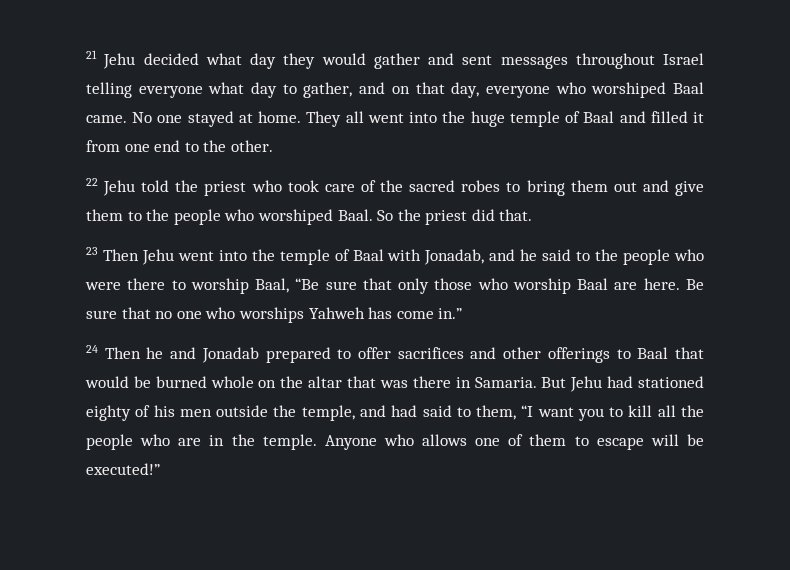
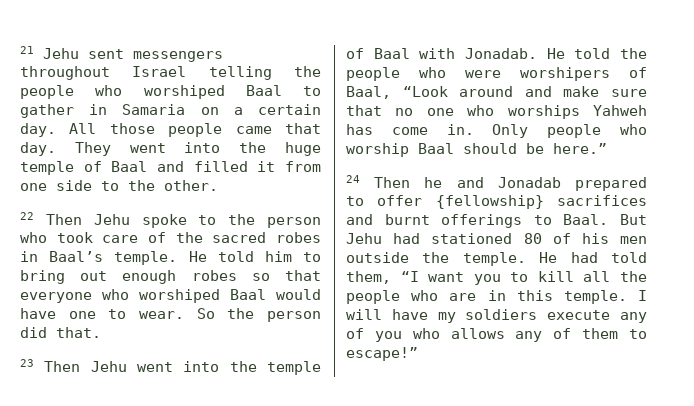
- 21 Jehu decided what day they would gather and sent messages throughout Israel telling everyone what day to gather, and on that day, everyone who worshiped Baal came. No one stayed at home. They all went into the huge temple of Baal and filled it from one end to the other.
+ 21 Jehu sent messengers throughout Israel telling the people who worshiped Baal to gather in Samaria on a certain day. All those people came that day. They went into the huge temple of Baal and filled it from one side to the other.
- 22 Jehu told the priest who took care of the sacred robes to bring them out and give them to the people who worshiped Baal.
+ 22 Then Jehu spoke to the person who took care of the sacred robes in Baal’s temple. He told him to bring out enough robes so that everyone who worshiped Baal would have one to wear.
- So the priest did that.
+ So the person did that.
- 23 Then Jehu went into the temple of Baal with Jonadab, and he said to the people who were there to worship Baal, “Be sure that only those who worship Baal are here. Be sure that no one who worships Yahweh has come in.”
+ 23 Then Jehu went into the temple of Baal with Jonadab. He told the people who were worshipers of Baal, “Look around and make sure that no one who worships Yahweh has come in. Only people who worship Baal should be here.”
- 24 Then he and Jonadab prepared to offer sacrifices and other offerings to Baal that would be burned whole on the altar that was there in Samaria.
+ 24 Then he and Jonadab prepared to offer {fellowship} sacrifices and burnt offerings to Baal.
- But Jehu had stationed eighty of his men outside the temple, and had said to them, “I want you to kill all the people who are in the temple. Anyone who allows one of them to escape will be executed!”
+ But Jehu had stationed 80 of his men outside the temple. He had told them, “I want you to kill all the people who are in this temple. I will have my soldiers execute any of you who allows any of them to escape!”

